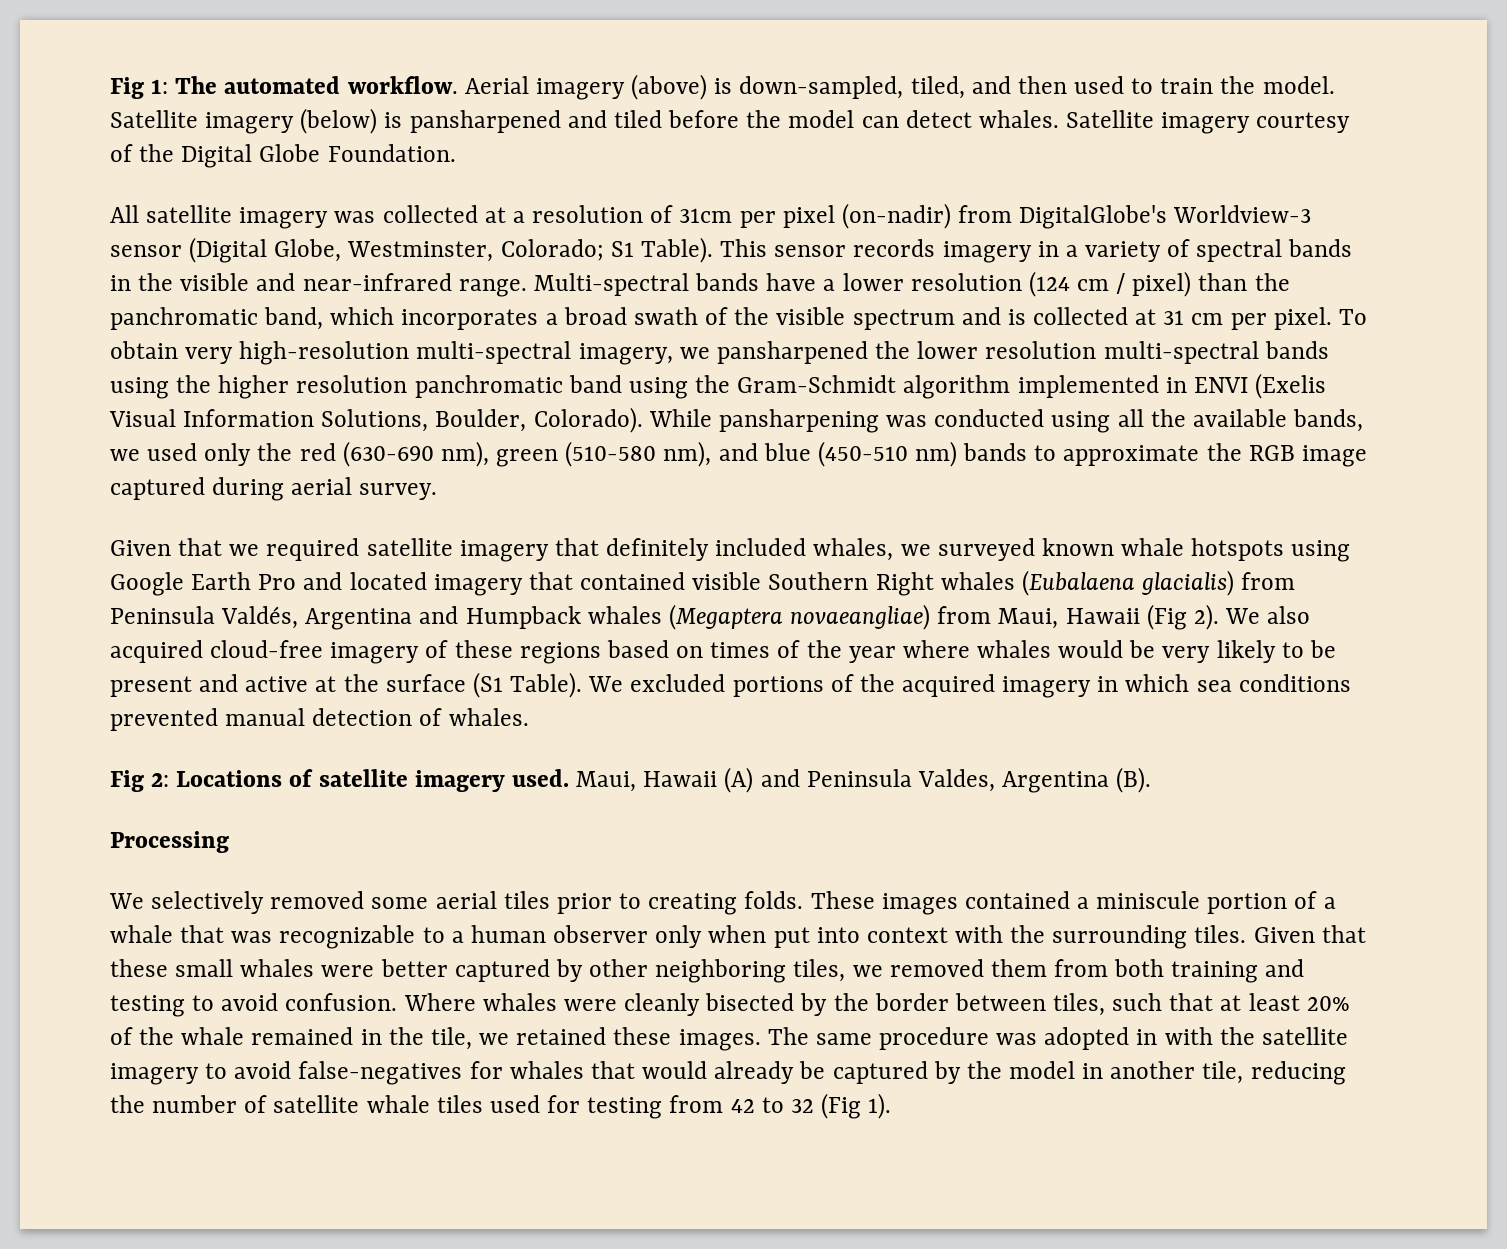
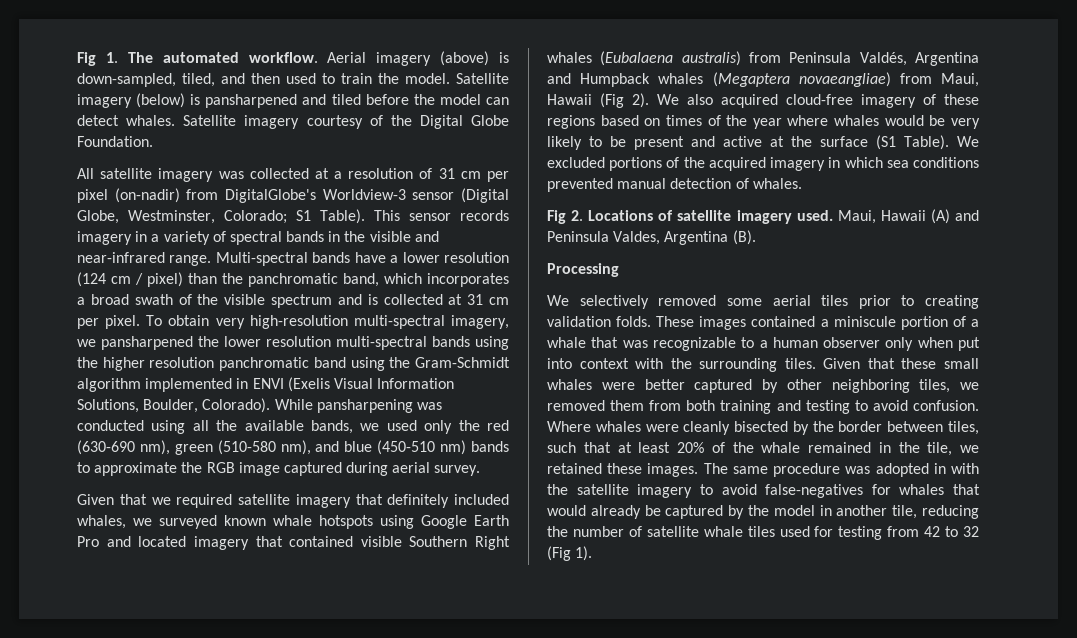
- Fig 1: The automated workflow.
+ Fig 1. The automated workflow.
- All satellite imagery was collected at a resolution of 31cm per pixel (on-nadir) from DigitalGlobe's Worldview-3 sensor (Digital Globe, Westminster, Colorado; S1 Table).
+ All satellite imagery was collected at a resolution of 31 cm per pixel (on-nadir) from DigitalGlobe's Worldview-3 sensor (Digital Globe, Westminster, Colorado; S1 Table).
- Given that we required satellite imagery that definitely included whales, we surveyed known whale hotspots using Google Earth Pro and located imagery that contained visible Southern Right whales (Eubalaena glacialis) from Peninsula Valdés, Argentina and Humpback whales (Megaptera novaeangliae) from Maui, Hawaii (Fig 2).
+ Given that we required satellite imagery that definitely included whales, we surveyed known whale hotspots using Google Earth Pro and located imagery that contained visible Southern Right whales (Eubalaena australis) from Peninsula Valdés, Argentina and Humpback whales (Megaptera novaeangliae) from Maui, Hawaii (Fig 2).
- Fig 2: Locations of satellite imagery used.
+ Fig 2. Locations of satellite imagery used.
- We selectively removed some aerial tiles prior to creating folds.
+ We selectively removed some aerial tiles prior to creating validation folds.

